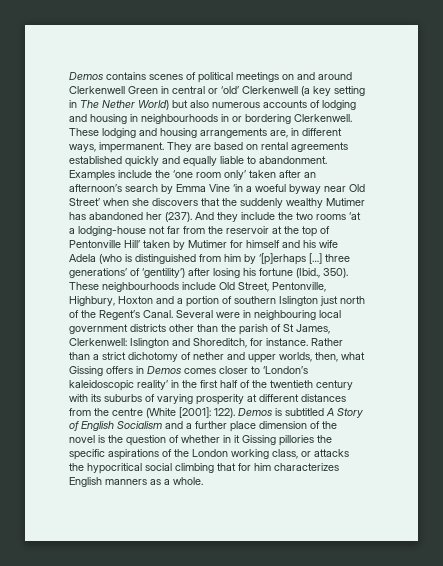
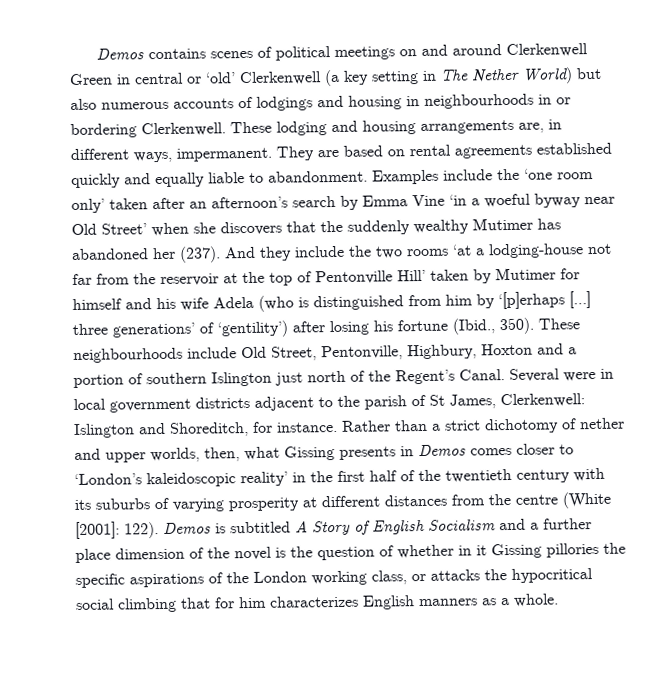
- Demos contains scenes of political meetings on and around Clerkenwell Green in central or ‘old’ Clerkenwell (a key setting in The Nether World) but also numerous accounts of lodging and housing in neighbourhoods in or bordering Clerkenwell.
+ Demos contains scenes of political meetings on and around Clerkenwell Green in central or ‘old’ Clerkenwell (a key setting in The Nether World) but also numerous accounts of lodgings and housing in neighbourhoods in or bordering Clerkenwell.
- Several were in neighbouring local government districts other than the parish of St James, Clerkenwell: Islington and Shoreditch, for instance.
+ Several were in local government districts adjacent to the parish of St James, Clerkenwell: Islington and Shoreditch, for instance.
- Rather than a strict dichotomy of nether and upper worlds, then, what Gissing offers in Demos comes closer to ‘London’s kaleidoscopic reality’ in the first half of the twentieth century with its suburbs of varying prosperity at different distances from the centre (White [2001]: 122).
+ Rather than a strict dichotomy of nether and upper worlds, then, what Gissing presents in Demos comes closer to ‘London’s kaleidoscopic reality’ in the first half of the twentieth century with its suburbs of varying prosperity at different distances from the centre (White [2001]: 122).

